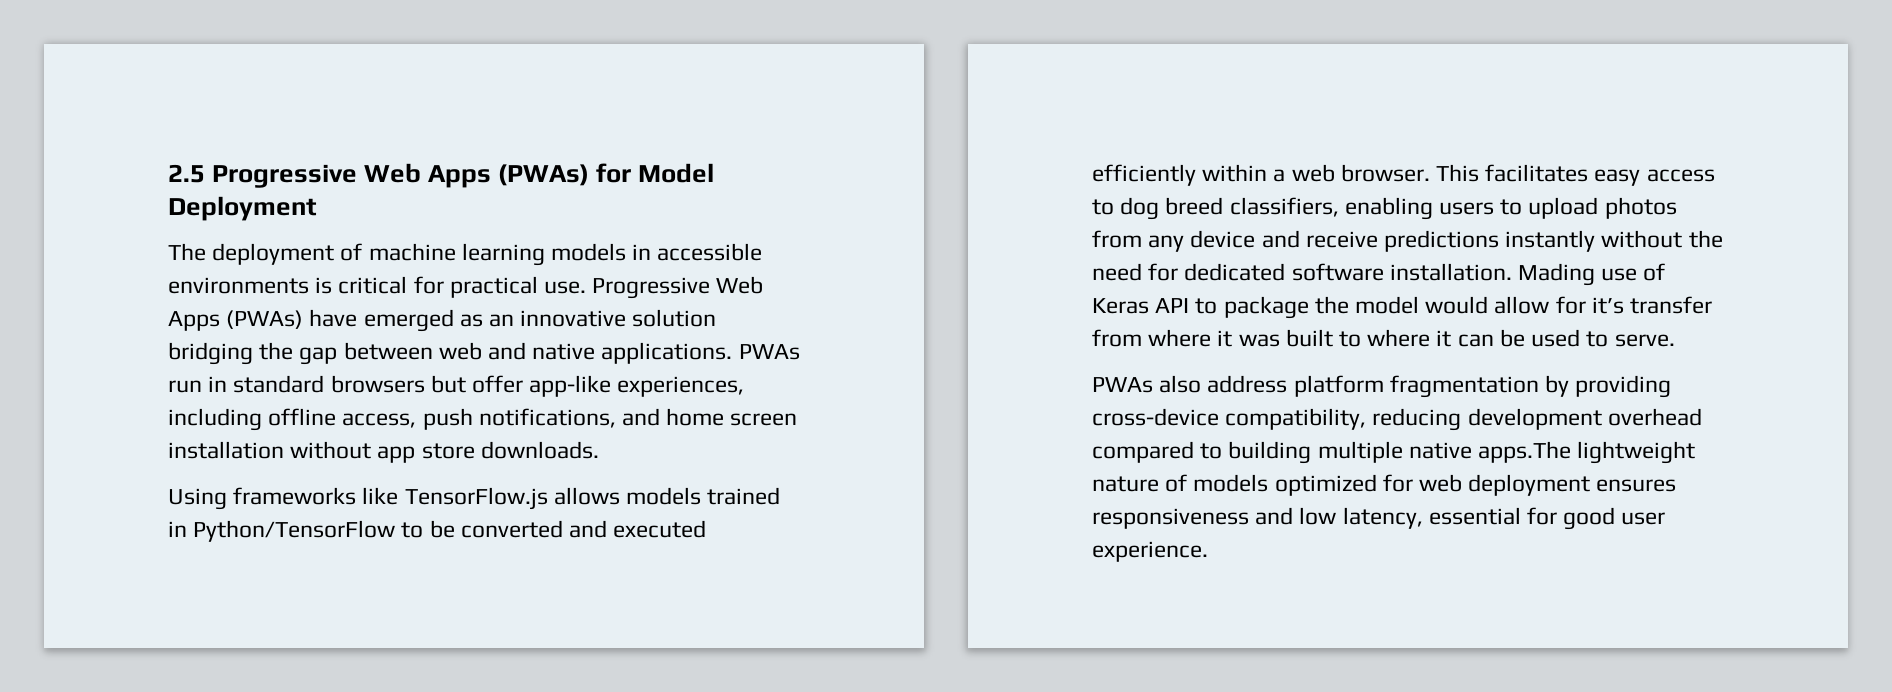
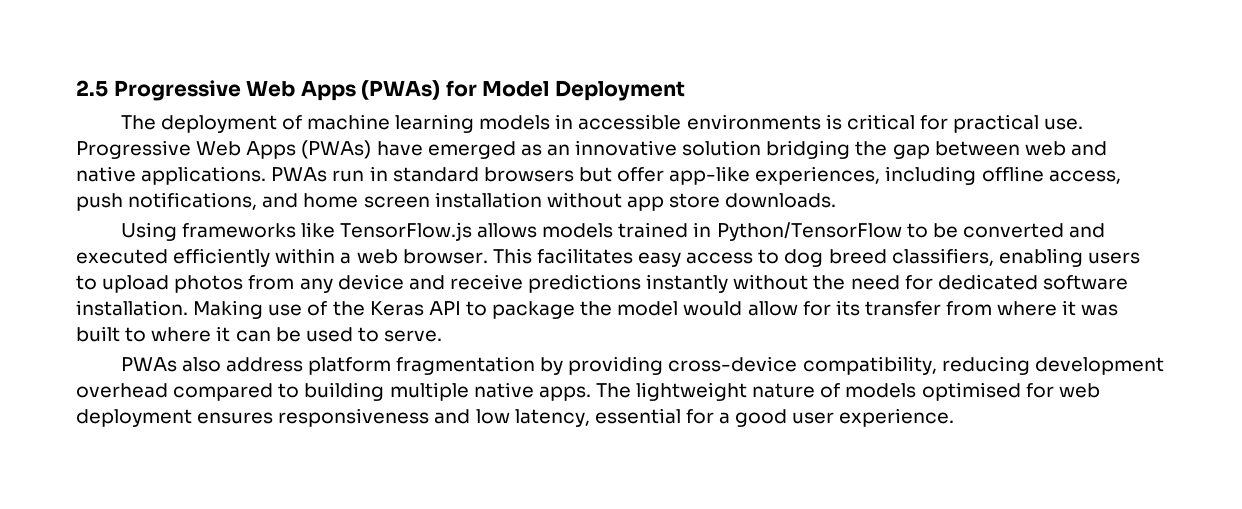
- Mading use of Keras API to package the model would allow for it’s transfer from where it was built to where it can be used to serve.
+ Making use of the Keras API to package the model would allow for its transfer from where it was built to where it can be used to serve.
- PWAs also address platform fragmentation by providing cross-device compatibility, reducing development overhead compared to building multiple native apps.The lightweight nature of models optimized for web deployment ensures responsiveness and low latency, essential for good user experience.
+ PWAs also address platform fragmentation by providing cross-device compatibility, reducing development overhead compared to building multiple native apps. The lightweight nature of models optimised for web deployment ensures responsiveness and low latency, essential for a good user experience.

